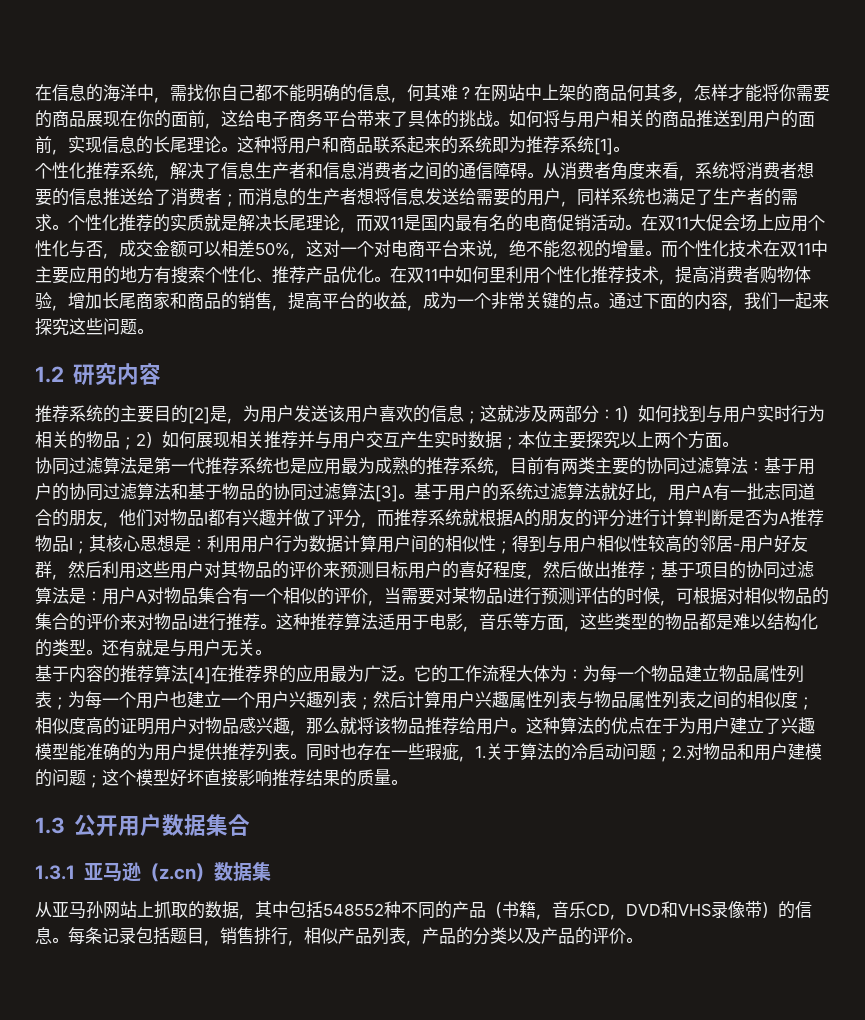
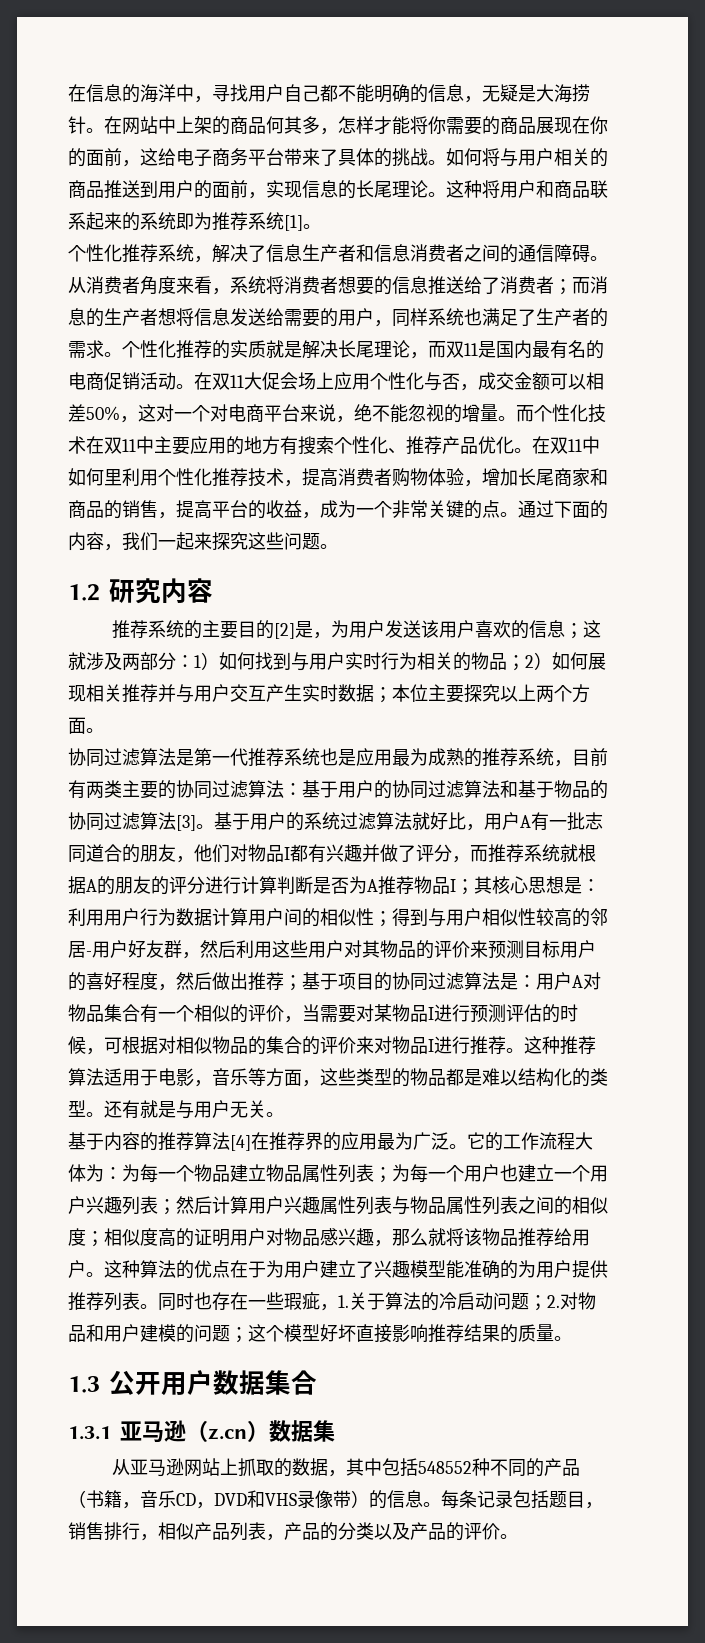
- 在信息的海洋中，需找你自己都不能明确的信息，何其难？
+ 在信息的海洋中，寻找用户自己都不能明确的信息，无疑是大海捞针。
- 从亚马孙网站上抓取的数据，其中包括548552种不同的产品（书籍，音乐CD，DVD和VHS录像带）的信息。
+ 从亚马逊网站上抓取的数据，其中包括548552种不同的产品（书籍，音乐CD，DVD和VHS录像带）的信息。

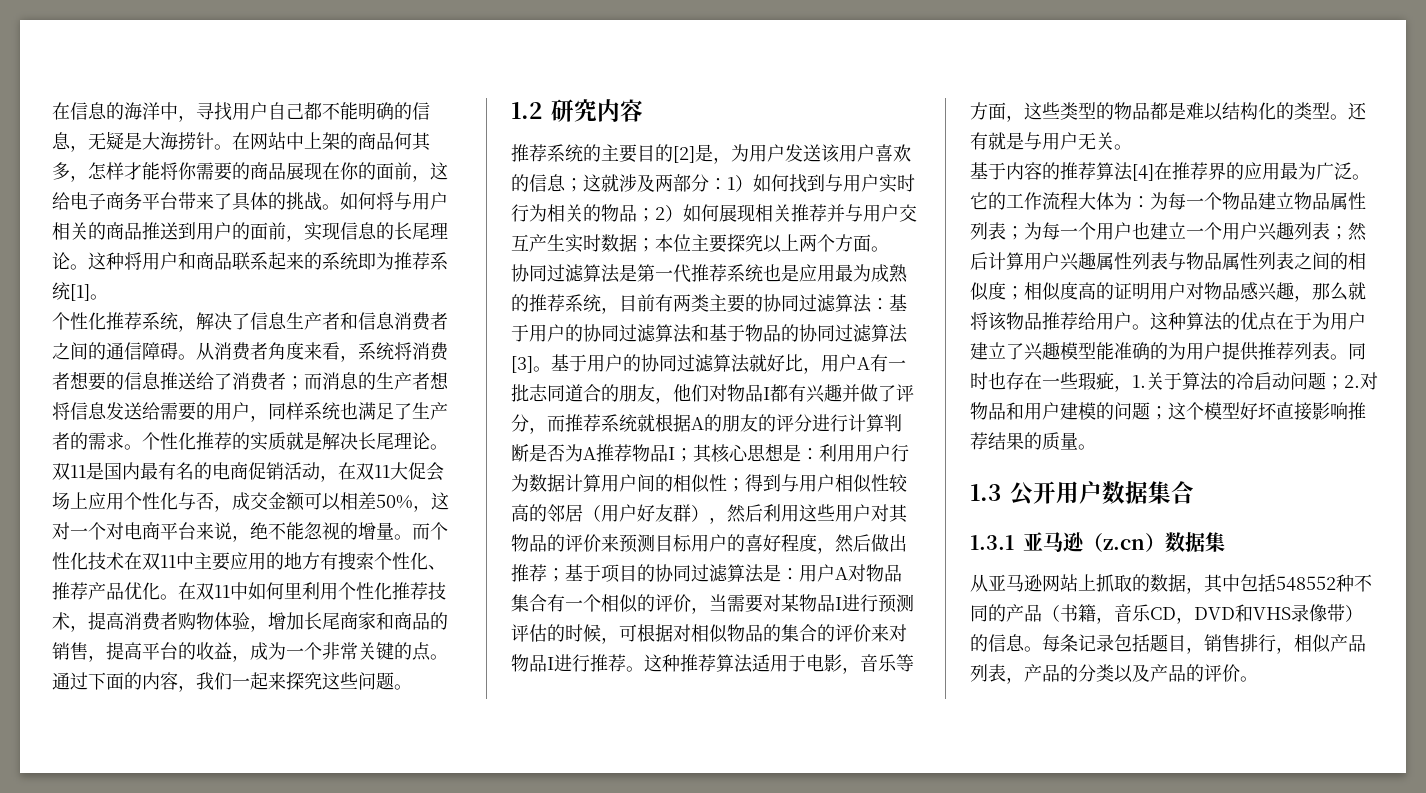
- 个性化推荐的实质就是解决长尾理论，而双11是国内最有名的电商促销活动。在双11大促会场上应用个性化与否，成交金额可以相差50%，这对一个对电商平台来说，绝不能忽视的增量。
+ 个性化推荐的实质就是解决长尾理论。双11是国内最有名的电商促销活动，在双11大促会场上应用个性化与否，成交金额可以相差50%，这对一个对电商平台来说，绝不能忽视的增量。
- 基于用户的系统过滤算法就好比，用户A有一批志同道合的朋友，他们对物品I都有兴趣并做了评分，而推荐系统就根据A的朋友的评分进行计算判断是否为A推荐物品I；
+ 基于用户的协同过滤算法就好比，用户A有一批志同道合的朋友，他们对物品I都有兴趣并做了评分，而推荐系统就根据A的朋友的评分进行计算判断是否为A推荐物品I；
- 得到与用户相似性较高的邻居-用户好友群，然后利用这些用户对其物品的评价来预测目标用户的喜好程度，然后做出推荐；
+ 得到与用户相似性较高的邻居（用户好友群），然后利用这些用户对其物品的评价来预测目标用户的喜好程度，然后做出推荐；

